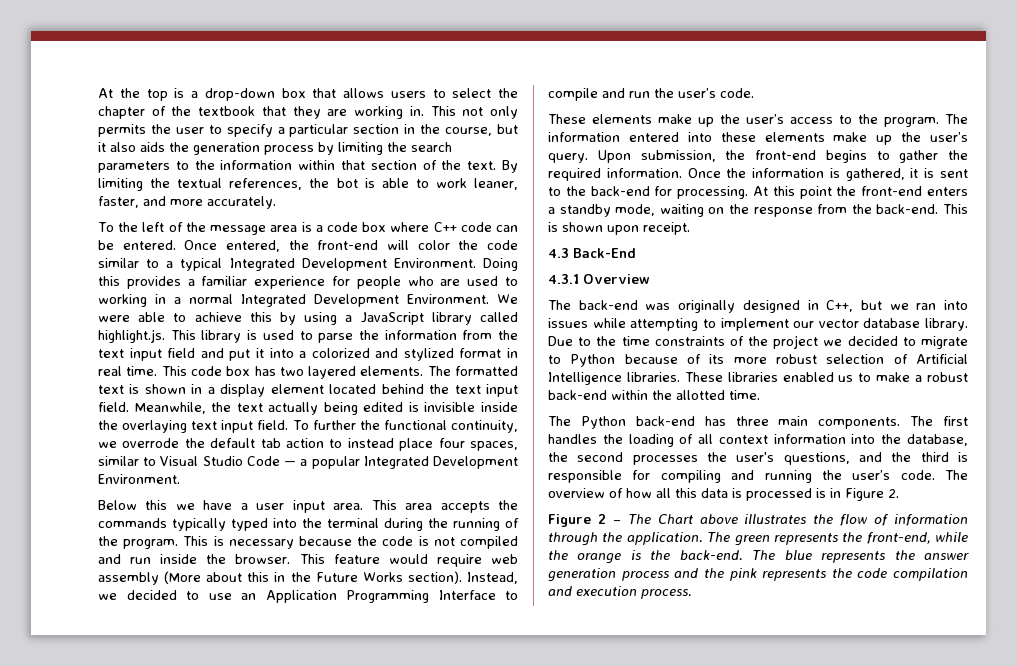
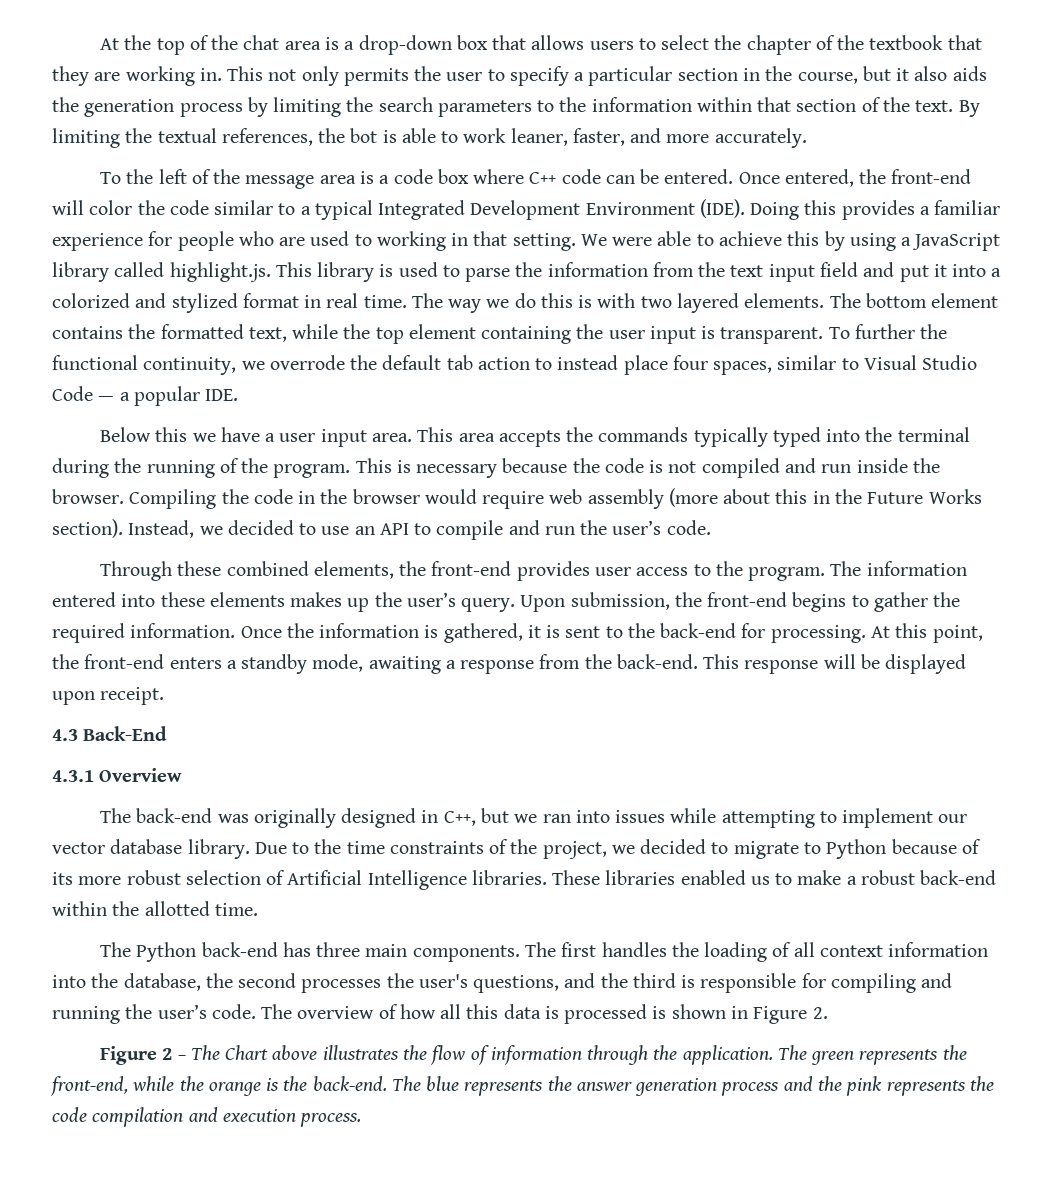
- At the top is a drop-down box that allows users to select the chapter of the textbook that they are working in.
+ At the top of the chat area is a drop-down box that allows users to select the chapter of the textbook that they are working in.
- Once entered, the front-end will color the code similar to a typical Integrated Development Environment.
+ Once entered, the front-end will color the code similar to a typical Integrated Development Environment (IDE).
- Doing this provides a familiar experience for people who are used to working in a normal Integrated Development Environment.
+ Doing this provides a familiar experience for people who are used to working in that setting.
- This code box has two layered elements. The formatted text is shown in a display element located behind the text input field. Meanwhile, the text actually being edited is invisible inside the overlaying text input field.
+ The way we do this is with two layered elements. The bottom element contains the formatted text, while the top element containing the user input is transparent.
- To further the functional continuity, we overrode the default tab action to instead place four spaces, similar to Visual Studio Code — a popular Integrated Development Environment.
+ To further the functional continuity, we overrode the default tab action to instead place four spaces, similar to Visual Studio Code — a popular IDE.
- This feature would require web assembly (More about this in the Future Works section).
+ Compiling the code in the browser would require web assembly (more about this in the Future Works section).
- Instead, we decided to use an Application Programming Interface to compile and run the user’s code.
+ Instead, we decided to use an API to compile and run the user’s code.
- These elements make up the user’s access to the program.
+ Through these combined elements, the front-end provides user access to the program.
- The information entered into these elements make up the user’s query.
+ The information entered into these elements makes up the user’s query.
- At this point the front-end enters a standby mode, waiting on the response from the back-end.
+ At this point, the front-end enters a standby mode, awaiting a response from the back-end.
- This is shown upon receipt.
+ This response will be displayed upon receipt.
- Due to the time constraints of the project we decided to migrate to Python because of its more robust selection of Artificial Intelligence libraries.
+ Due to the time constraints of the project, we decided to migrate to Python because of its more robust selection of Artificial Intelligence libraries.
- The overview of how all this data is processed is in Figure 2.
+ The overview of how all this data is processed is shown in Figure 2.

